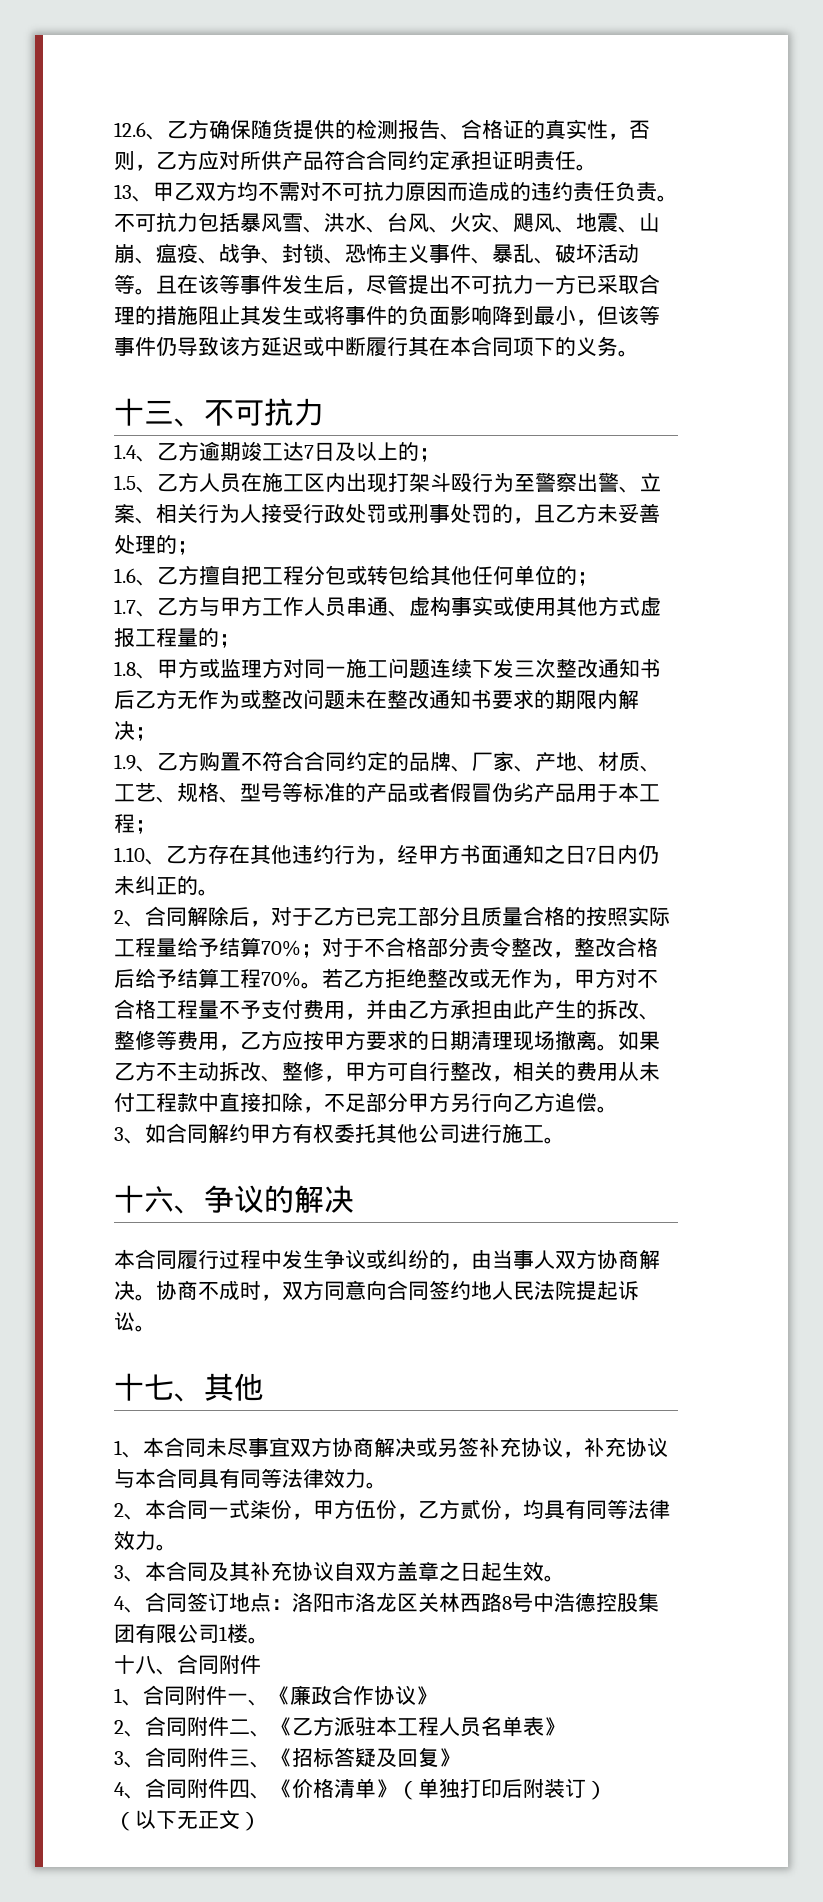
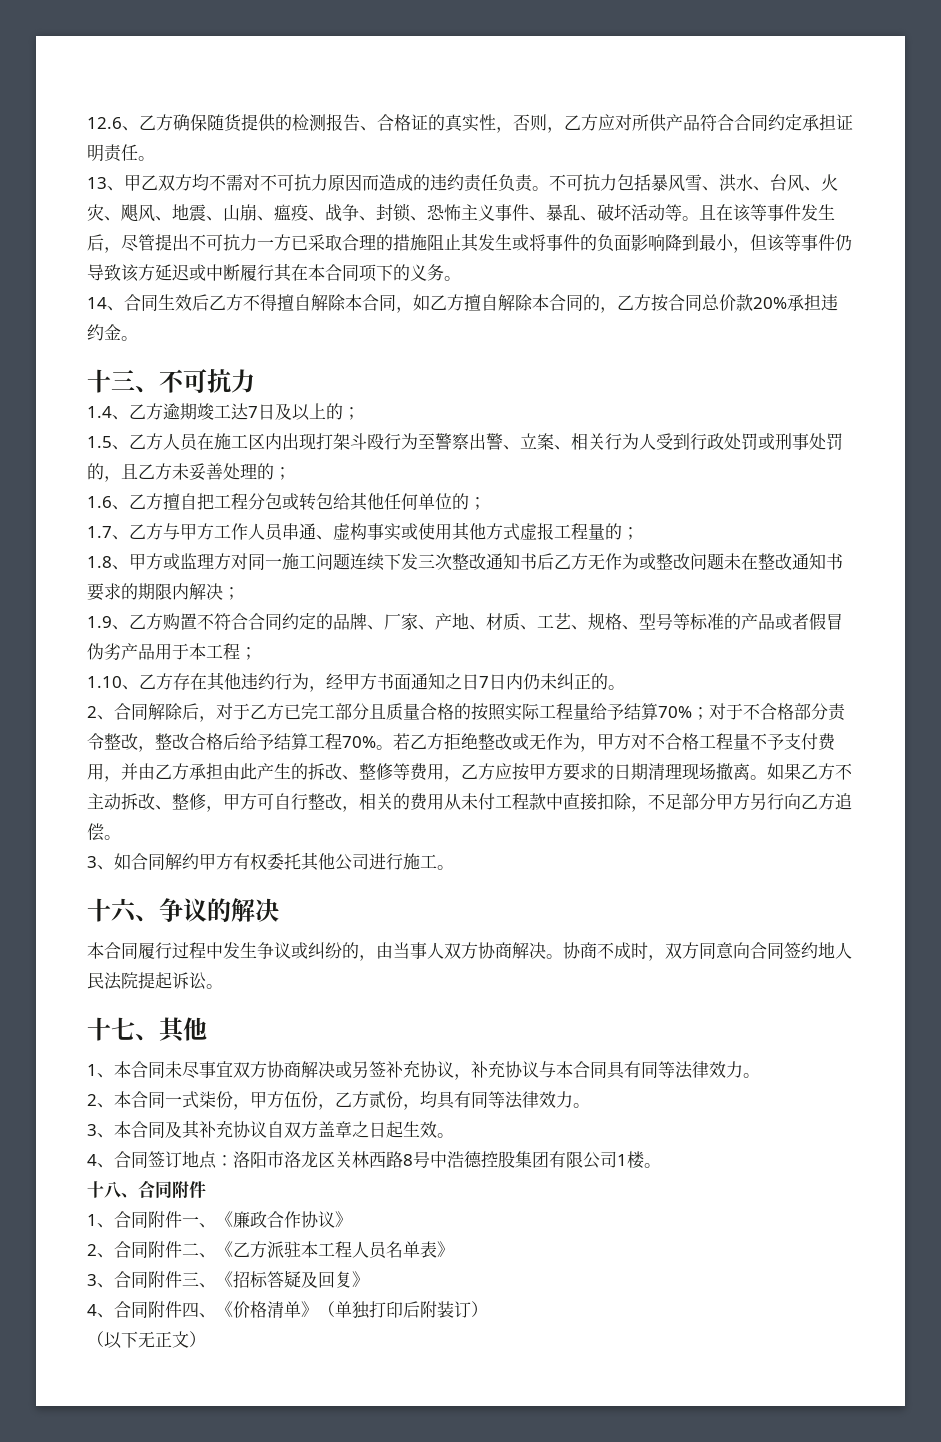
+ 14、合同生效后乙方不得擅自解除本合同，如乙方擅自解除本合同的，乙方按合同总价款20%承担违约金。
- 1.5、乙方人员在施工区内出现打架斗殴行为至警察出警、立案、相关行为人接受行政处罚或刑事处罚的，且乙方未妥善处理的；
+ 1.5、乙方人员在施工区内出现打架斗殴行为至警察出警、立案、相关行为人受到行政处罚或刑事处罚的，且乙方未妥善处理的；

